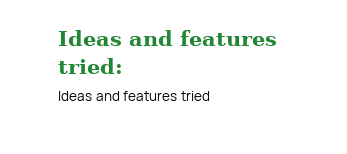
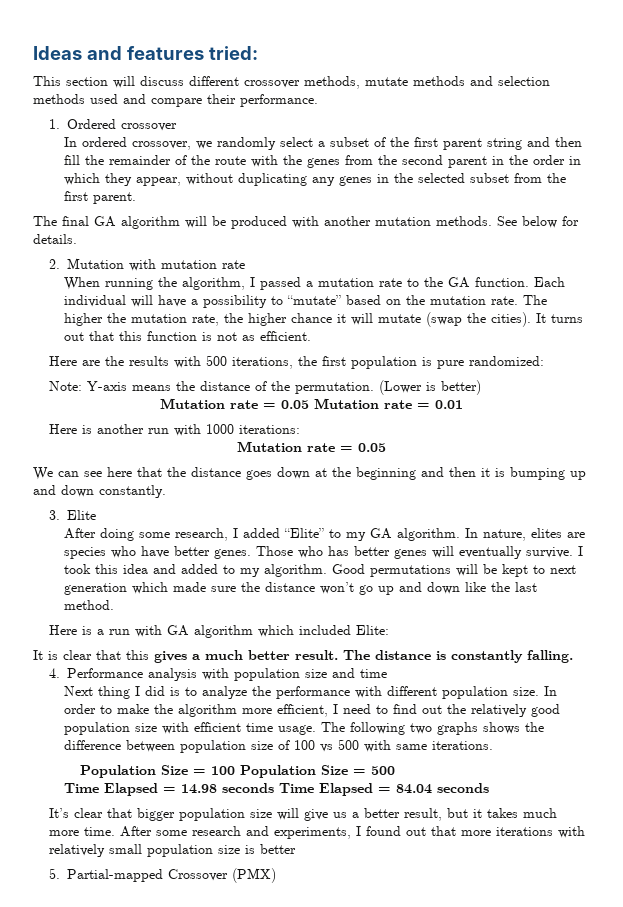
- Ideas and features tried
+ This section will discuss different crossover methods, mutate methods and selection methods used and compare their performance.
+ 1. Ordered crossover
+ In ordered crossover, we randomly select a subset of the first parent string and then fill the remainder of the route with the genes from the second parent in the order in which they appear, without duplicating any genes in the selected subset from the first parent.
+ The final GA algorithm will be produced with another mutation methods. See below for details.
+ 2. Mutation with mutation rate
+ When running the algorithm, I passed a mutation rate to the GA function. Each individual will have a possibility to “mutate” based on the mutation rate. The higher the mutation rate, the higher chance it will mutate (swap the cities). It turns out that this function is not as efficient.
+ Here are the results with 500 iterations, the first population is pure randomized:
+ Note: Y-axis means the distance of the permutation. (Lower is better)
+ Mutation rate = 0.05 Mutation rate = 0.01
+ Here is another run with 1000 iterations:
+ Mutation rate = 0.05
+ We can see here that the distance goes down at the beginning and then it is bumping up and down constantly.
+ 3. Elite
+ After doing some research, I added “Elite” to my GA algorithm. In nature, elites are species who have better genes. Those who has better genes will eventually survive. I took this idea and added to my algorithm. Good permutations will be kept to next generation which made sure the distance won’t go up and down like the last method.
+ Here is a run with GA algorithm which included Elite:
+ It is clear that this gives a much better result. The distance is constantly falling.
+ 4. Performance analysis with population size and time
+ Next thing I did is to analyze the performance with different population size. In order to make the algorithm more efficient, I need to find out the relatively good population size with efficient time usage. The following two graphs shows the difference between population size of 100 vs 500 with same iterations.
+ Population Size = 100 Population Size = 500
+ Time Elapsed = 14.98 seconds Time Elapsed = 84.04 seconds
+ It’s clear that bigger population size will give us a better result, but it takes much more time. After some research and experiments, I found out that more iterations with relatively small population size is better
+ 5. Partial-mapped Crossover (PMX)

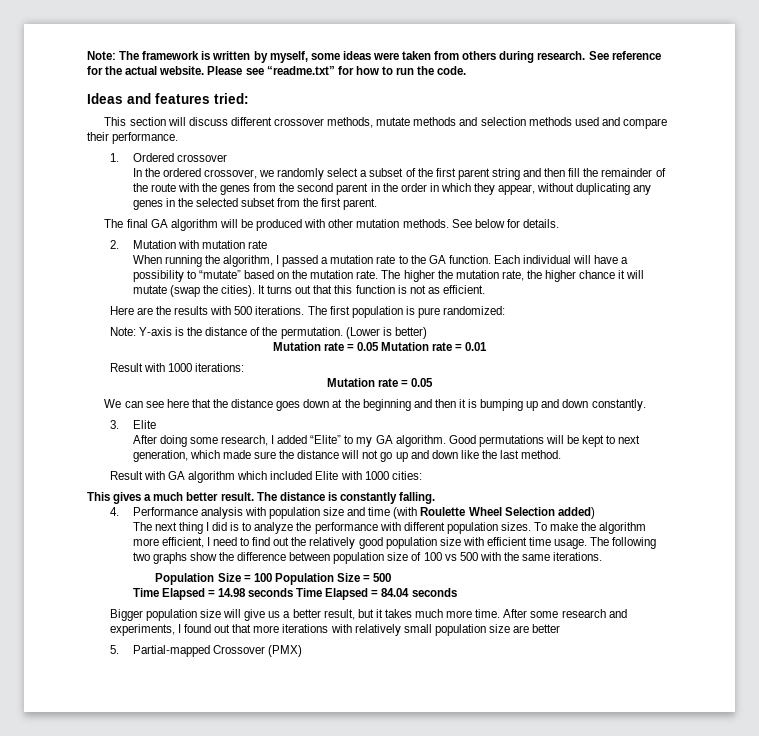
+ Note: The framework is written by myself, some ideas were taken from others during research. See reference for the actual website. Please see “readme.txt” for how to run the code.
- In ordered crossover, we randomly select a subset of the first parent string and then fill the remainder of the route with the genes from the second parent in the order in which they appear, without duplicating any genes in the selected subset from the first parent.
+ In the ordered crossover, we randomly select a subset of the first parent string and then fill the remainder of the route with the genes from the second parent in the order in which they appear, without duplicating any genes in the selected subset from the first parent.
- The final GA algorithm will be produced with another mutation methods.
+ The final GA algorithm will be produced with other mutation methods.
- Here are the results with 500 iterations, the first population is pure randomized:
+ Here are the results with 500 iterations. The first population is pure randomized:
- Note: Y-axis means the distance of the permutation.
+ Note: Y-axis is the distance of the permutation.
- Here is another run with 1000 iterations:
+ Result with 1000 iterations:
- In nature, elites are species who have better genes. Those who has better genes will eventually survive. I took this idea and added to my algorithm.
- Good permutations will be kept to next generation which made sure the distance won’t go up and down like the last method.
+ Good permutations will be kept to next generation, which made sure the distance will not go up and down like the last method.
- Here is a run with GA algorithm which included Elite:
- It is clear that this gives a much better result.
+ Result with GA algorithm which included Elite with 1000 cities:
+ This gives a much better result.
- 4. Performance analysis with population size and time
- Next thing I did is to analyze the performance with different population size. In order to make the algorithm more efficient, I need to find out the relatively good population size with efficient time usage.
+ 4. Performance analysis with population size and time (with Roulette Wheel Selection added)
+ The next thing I did is to analyze the performance with different population sizes. To make the algorithm more efficient, I need to find out the relatively good population size with efficient time usage.
- The following two graphs shows the difference between population size of 100 vs 500 with same iterations.
+ The following two graphs show the difference between population size of 100 vs 500 with the same iterations.
- It’s clear that bigger population size will give us a better result, but it takes much more time.
+ Bigger population size will give us a better result, but it takes much more time.
- After some research and experiments, I found out that more iterations with relatively small population size is better
+ After some research and experiments, I found out that more iterations with relatively small population size are better

